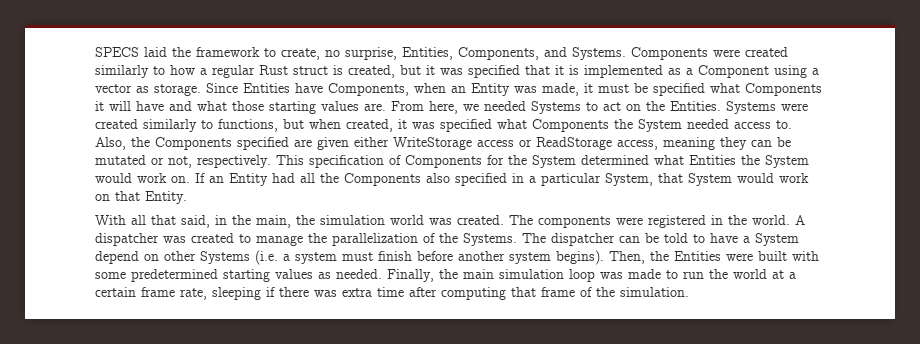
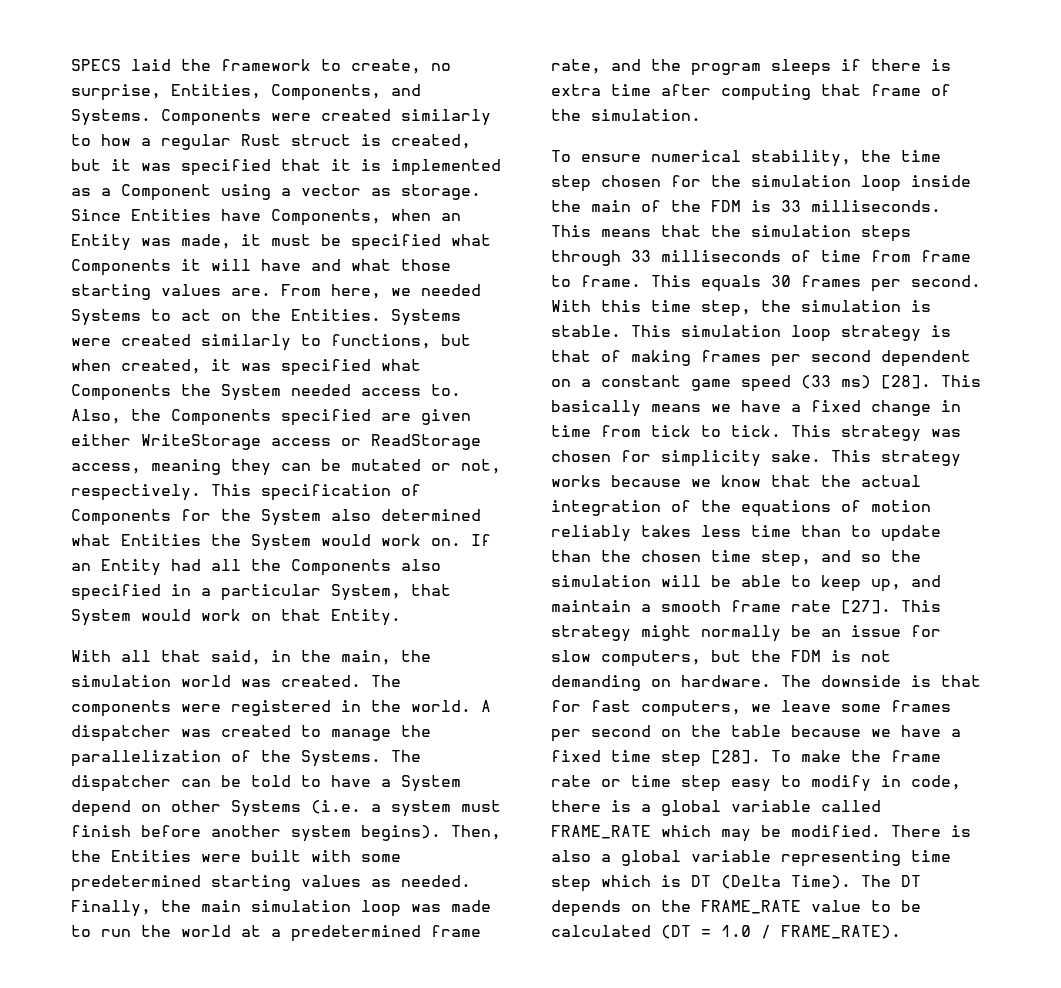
- This specification of Components for the System determined what Entities the System would work on.
+ This specification of Components for the System also determined what Entities the System would work on.
- Finally, the main simulation loop was made to run the world at a certain frame rate, sleeping if there was extra time after computing that frame of the simulation.
+ Finally, the main simulation loop was made to run the world at a predetermined frame rate, and the program sleeps if there is extra time after computing that frame of the simulation.
+ To ensure numerical stability, the time step chosen for the simulation loop inside the main of the FDM is 33 milliseconds. This means that the simulation steps through 33 milliseconds of time from frame to frame. This equals 30 frames per second. With this time step, the simulation is stable. This simulation loop strategy is that of making frames per second dependent on a constant game speed (33 ms) [28]. This basically means we have a fixed change in time from tick to tick. This strategy was chosen for simplicity sake. This strategy works because we know that the actual integration of the equations of motion reliably takes less time than to update than the chosen time step, and so the simulation will be able to keep up, and maintain a smooth frame rate [27]. This strategy might normally be an issue for slow computers, but the FDM is not demanding on hardware. The downside is that for fast computers, we leave some frames per second on the table because we have a fixed time step [28]. To make the frame rate or time step easy to modify in code, there is a global variable called FRAME_RATE which may be modified. There is also a global variable representing time step which is DT (Delta Time). The DT depends on the FRAME_RATE value to be calculated (DT = 1.0 / FRAME_RATE).

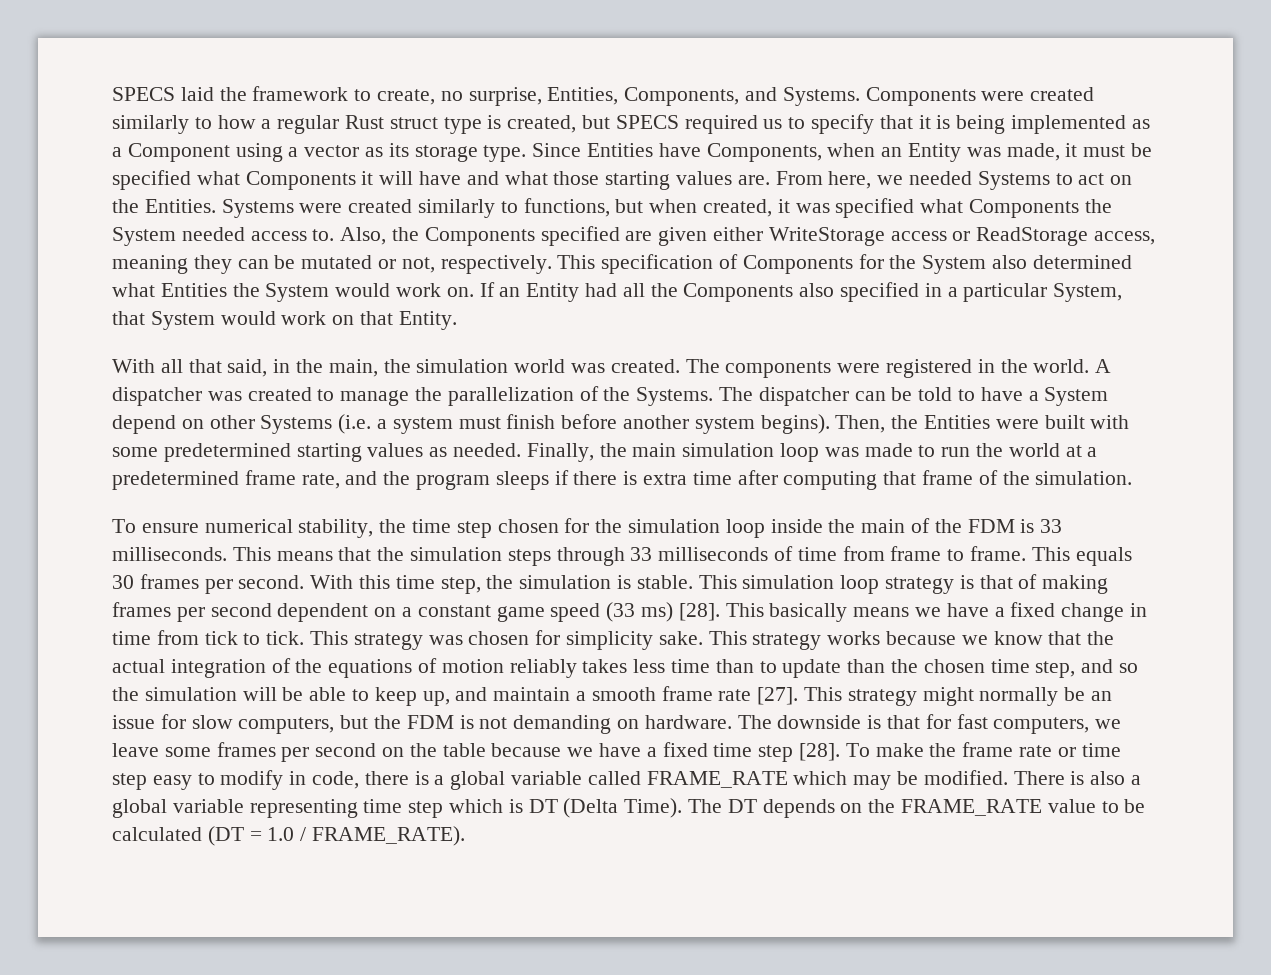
- Components were created similarly to how a regular Rust struct is created, but it was specified that it is implemented as a Component using a vector as storage.
+ Components were created similarly to how a regular Rust struct type is created, but SPECS required us to specify that it is being implemented as a Component using a vector as its storage type.

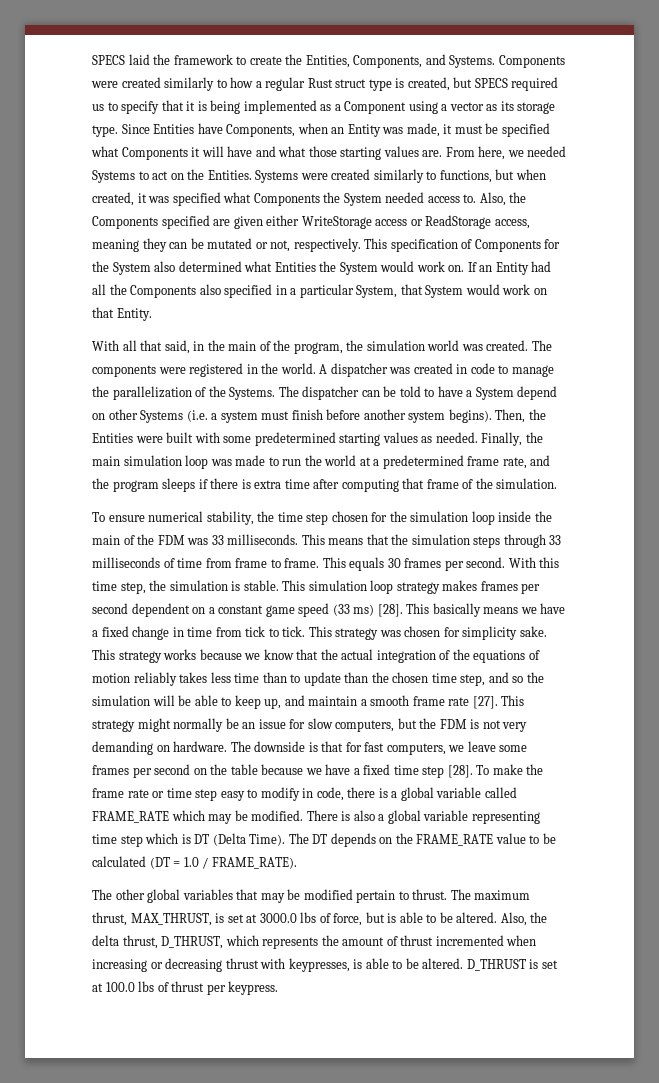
- SPECS laid the framework to create, no surprise, Entities, Components, and Systems.
+ SPECS laid the framework to create the Entities, Components, and Systems.
- With all that said, in the main, the simulation world was created.
+ With all that said, in the main of the program, the simulation world was created.
- A dispatcher was created to manage the parallelization of the Systems.
+ A dispatcher was created in code to manage the parallelization of the Systems.
- To ensure numerical stability, the time step chosen for the simulation loop inside the main of the FDM is 33 milliseconds.
+ To ensure numerical stability, the time step chosen for the simulation loop inside the main of the FDM was 33 milliseconds.
- This simulation loop strategy is that of making frames per second dependent on a constant game speed (33 ms) [28].
+ This simulation loop strategy makes frames per second dependent on a constant game speed (33 ms) [28].
- This strategy might normally be an issue for slow computers, but the FDM is not demanding on hardware.
+ This strategy might normally be an issue for slow computers, but the FDM is not very demanding on hardware.
+ The other global variables that may be modified pertain to thrust. The maximum thrust, MAX_THRUST, is set at 3000.0 lbs of force, but is able to be altered. Also, the delta thrust, D_THRUST, which represents the amount of thrust incremented when increasing or decreasing thrust with keypresses, is able to be altered. D_THRUST is set at 100.0 lbs of thrust per keypress.

